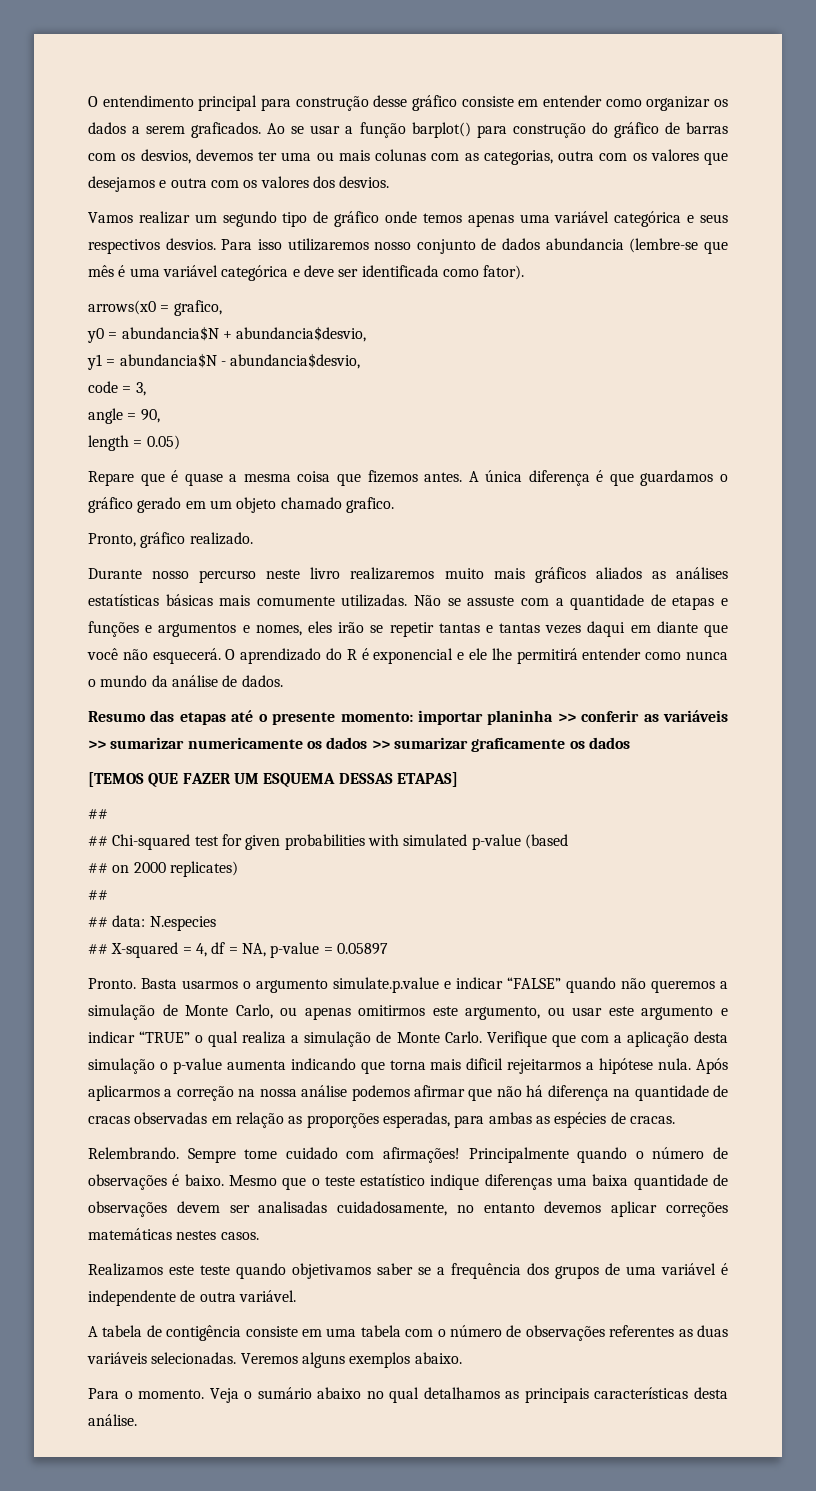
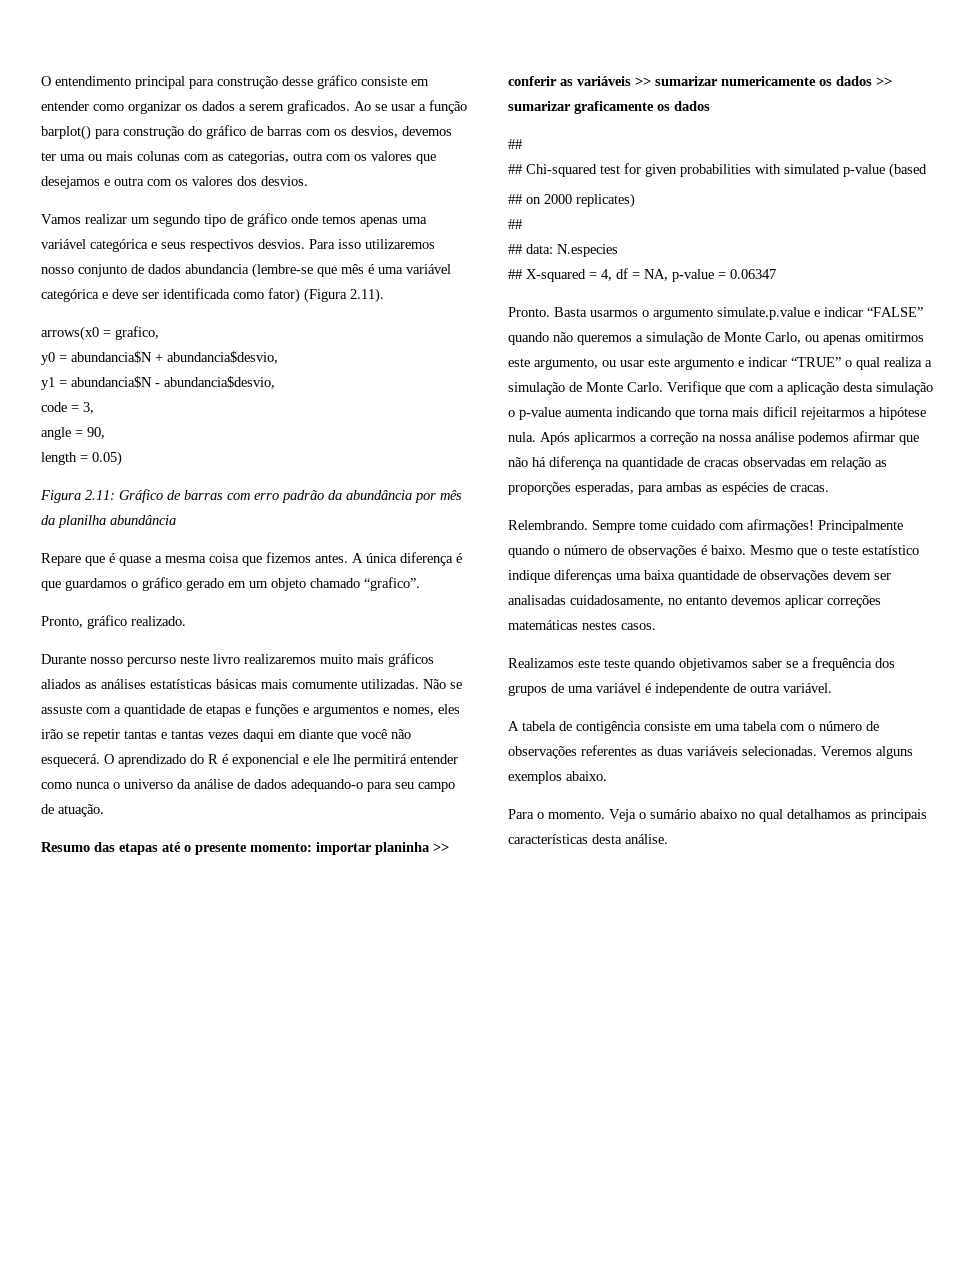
- Para isso utilizaremos nosso conjunto de dados abundancia (lembre-se que mês é uma variável categórica e deve ser identificada como fator).
+ Para isso utilizaremos nosso conjunto de dados abundancia (lembre-se que mês é uma variável categórica e deve ser identificada como fator) (Figura 2.11).
+ Figura 2.11: Gráfico de barras com erro padrão da abundância por mês da planilha abundância
- A única diferença é que guardamos o gráfico gerado em um objeto chamado grafico.
+ A única diferença é que guardamos o gráfico gerado em um objeto chamado “grafico”.
- O aprendizado do R é exponencial e ele lhe permitirá entender como nunca o mundo da análise de dados.
+ O aprendizado do R é exponencial e ele lhe permitirá entender como nunca o universo da análise de dados adequando-o para seu campo de atuação.
- [TEMOS QUE FAZER UM ESQUEMA DESSAS ETAPAS]
- ## X-squared = 4, df = NA, p-value = 0.05897
+ ## X-squared = 4, df = NA, p-value = 0.06347

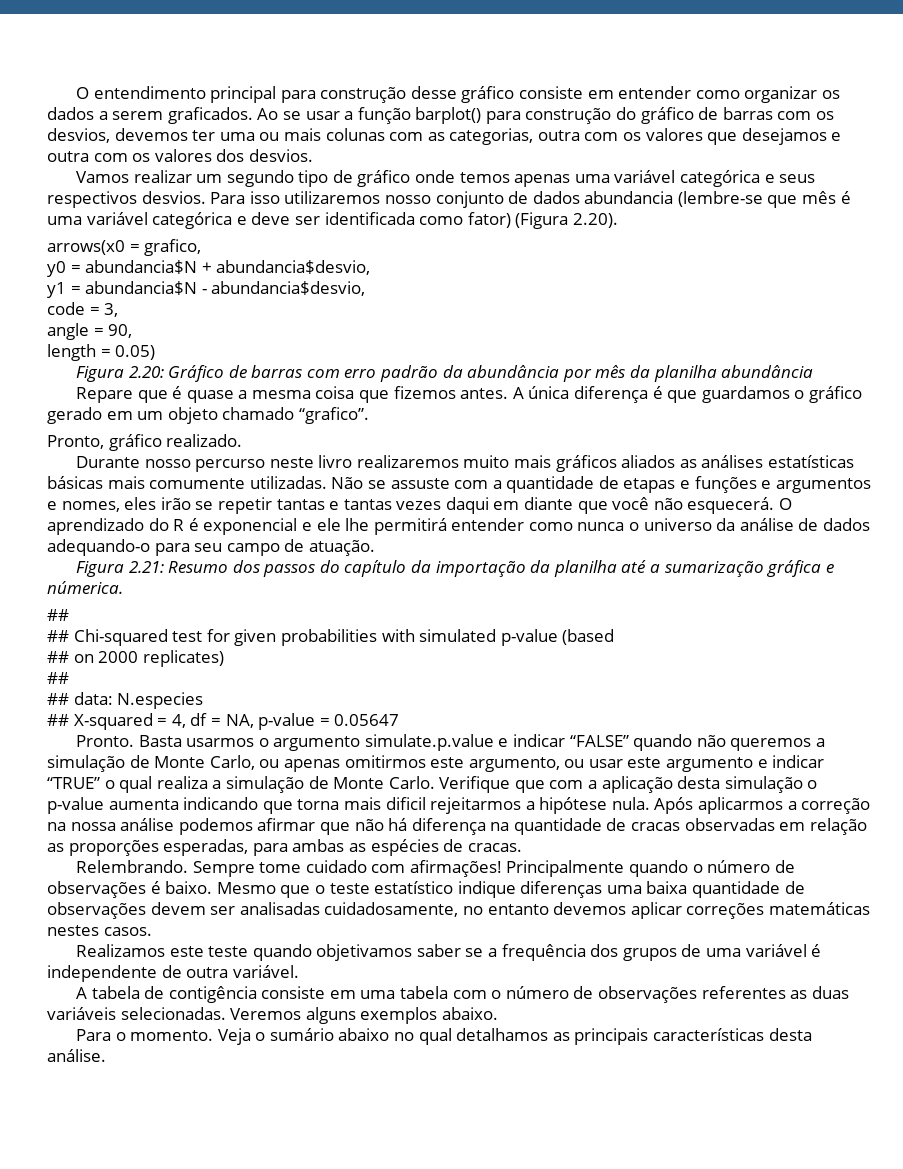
- Para isso utilizaremos nosso conjunto de dados abundancia (lembre-se que mês é uma variável categórica e deve ser identificada como fator) (Figura 2.11).
+ Para isso utilizaremos nosso conjunto de dados abundancia (lembre-se que mês é uma variável categórica e deve ser identificada como fator) (Figura 2.20).
- Figura 2.11: Gráfico de barras com erro padrão da abundância por mês da planilha abundância
+ Figura 2.20: Gráfico de barras com erro padrão da abundância por mês da planilha abundância
- Resumo das etapas até o presente momento: importar planinha >> conferir as variáveis >> sumarizar numericamente os dados >> sumarizar graficamente os dados
+ Figura 2.21: Resumo dos passos do capítulo da importação da planilha até a sumarização gráfica e númerica.
- ## X-squared = 4, df = NA, p-value = 0.06347
+ ## X-squared = 4, df = NA, p-value = 0.05647

